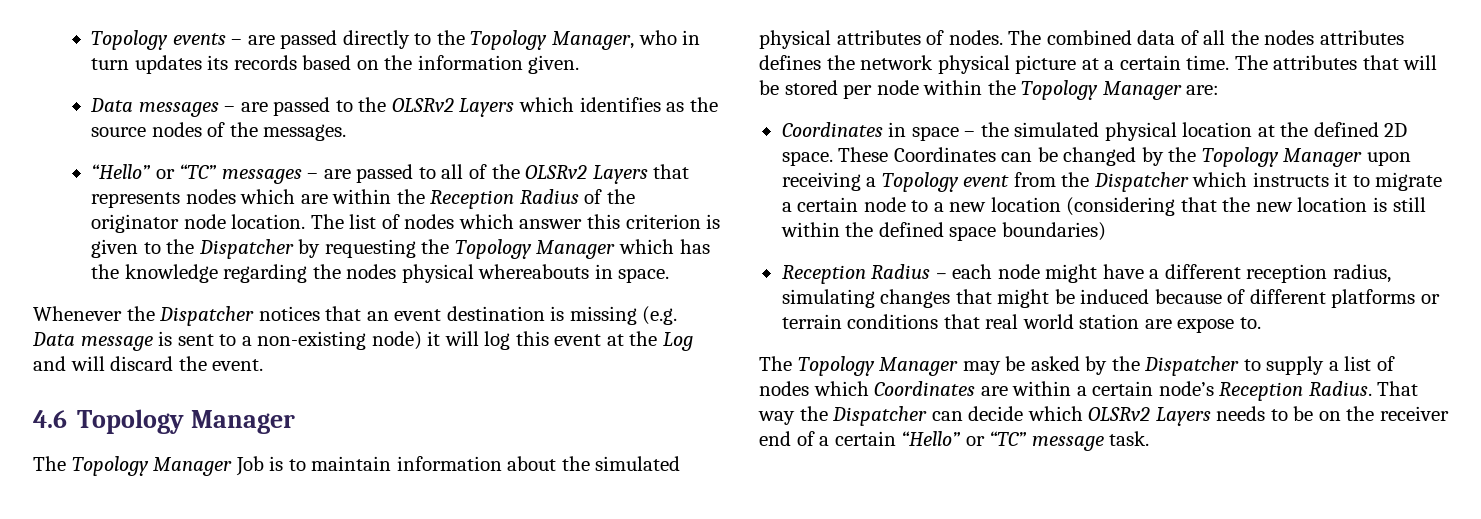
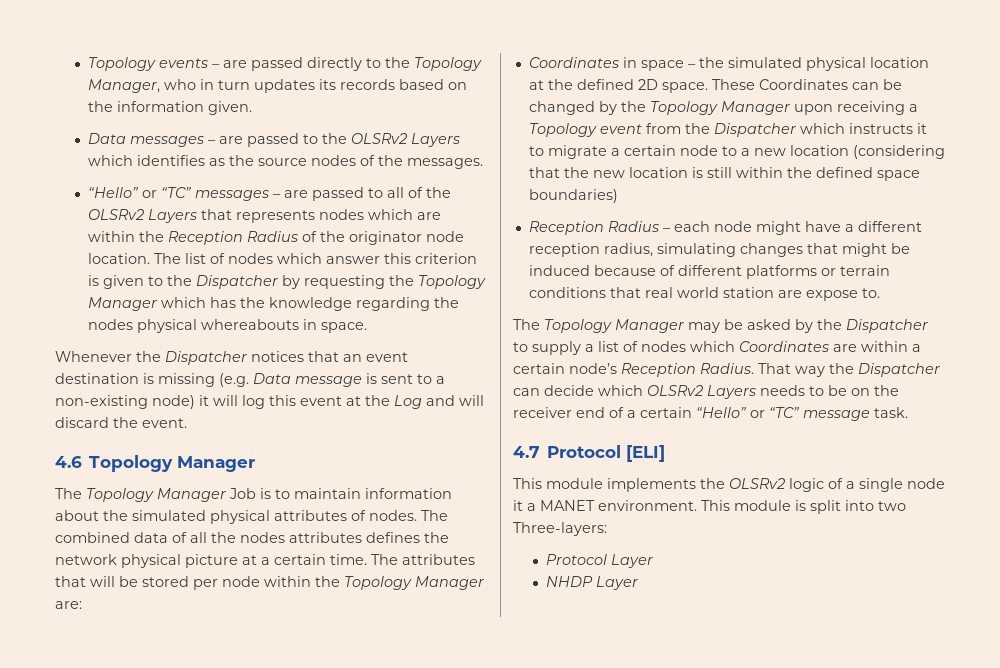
+ 4.7 Protocol [ELI]
+ This module implements the OLSRv2 logic of a single node it a MANET environment. This module is split into two Three-layers:
+ Protocol Layer
+ NHDP Layer

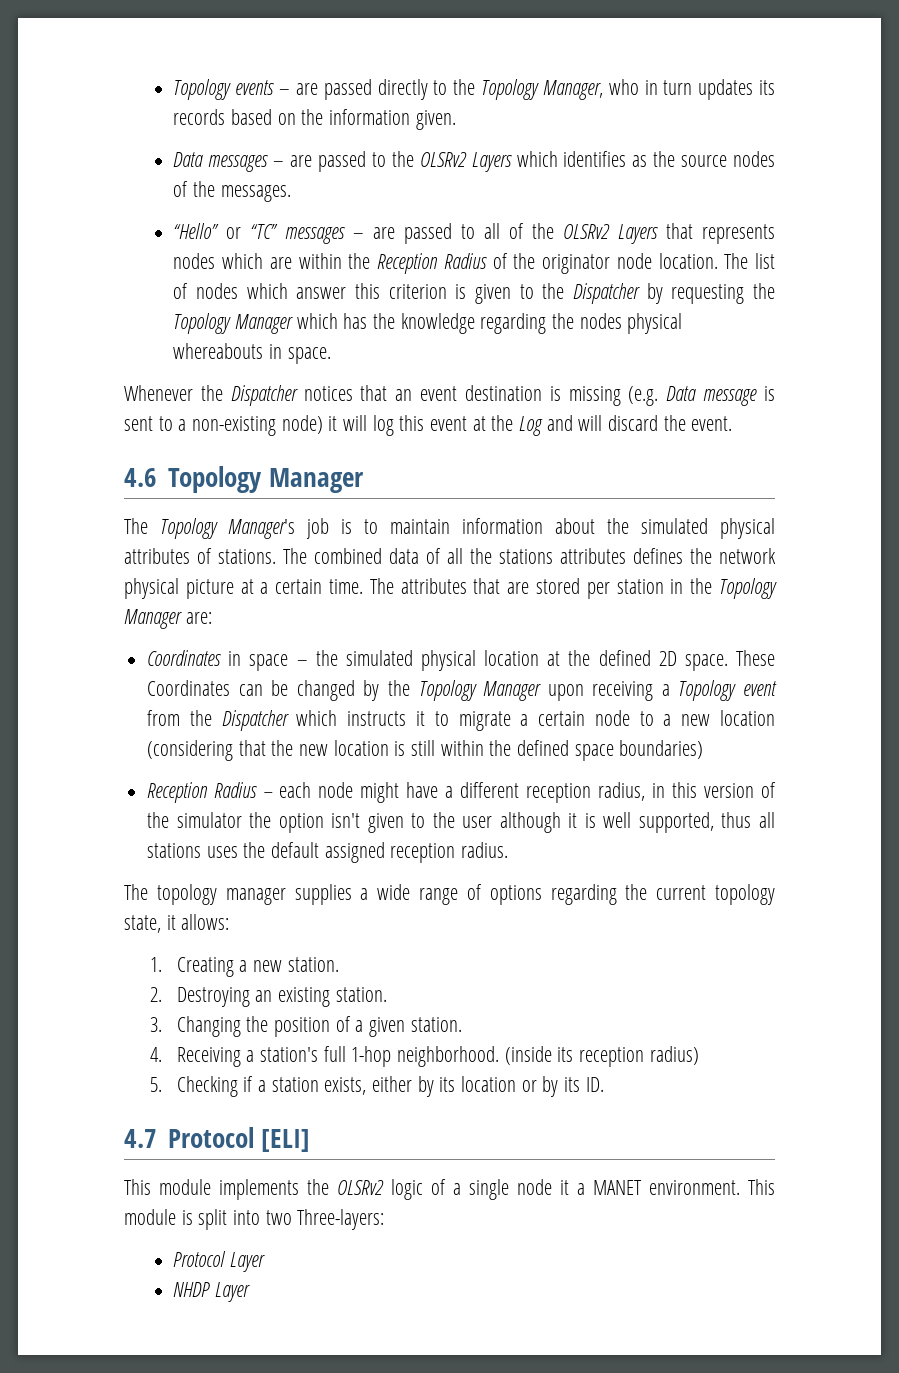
- The Topology Manager Job is to maintain information about the simulated physical attributes of nodes.
+ The Topology Manager's job is to maintain information about the simulated physical attributes of stations.
- The combined data of all the nodes attributes defines the network physical picture at a certain time.
+ The combined data of all the stations attributes defines the network physical picture at a certain time.
- The attributes that will be stored per node within the Topology Manager are:
+ The attributes that are stored per station in the Topology Manager are:
- Reception Radius – each node might have a different reception radius, simulating changes that might be induced because of different platforms or terrain conditions that real world station are expose to.
- The Topology Manager may be asked by the Dispatcher to supply a list of nodes which Coordinates are within a certain node’s Reception Radius. That way the Dispatcher can decide which OLSRv2 Layers needs to be on the receiver end of a certain “Hello” or “TC” message task.
+ Reception Radius – each node might have a different reception radius, in this version of the simulator the option isn't given to the user although it is well supported, thus all stations uses the default assigned reception radius.
+ The topology manager supplies a wide range of options regarding the current topology state, it allows:
+ 1. Creating a new station.
+ 2. Destroying an existing station.
+ 3. Changing the position of a given station.
+ 4. Receiving a station's full 1-hop neighborhood. (inside its reception radius)
+ 5. Checking if a station exists, either by its location or by its ID.

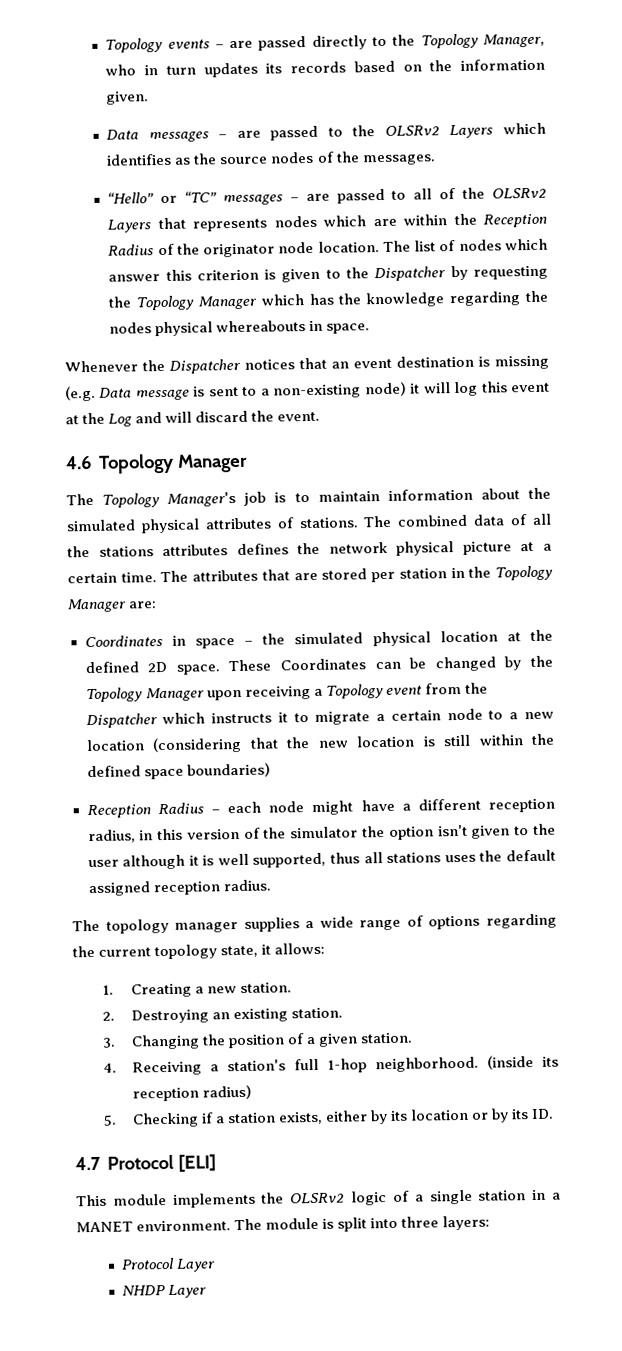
- This module implements the OLSRv2 logic of a single node it a MANET environment.
+ This module implements the OLSRv2 logic of a single station in a MANET environment.
- This module is split into two Three-layers:
+ The module is split into three layers:

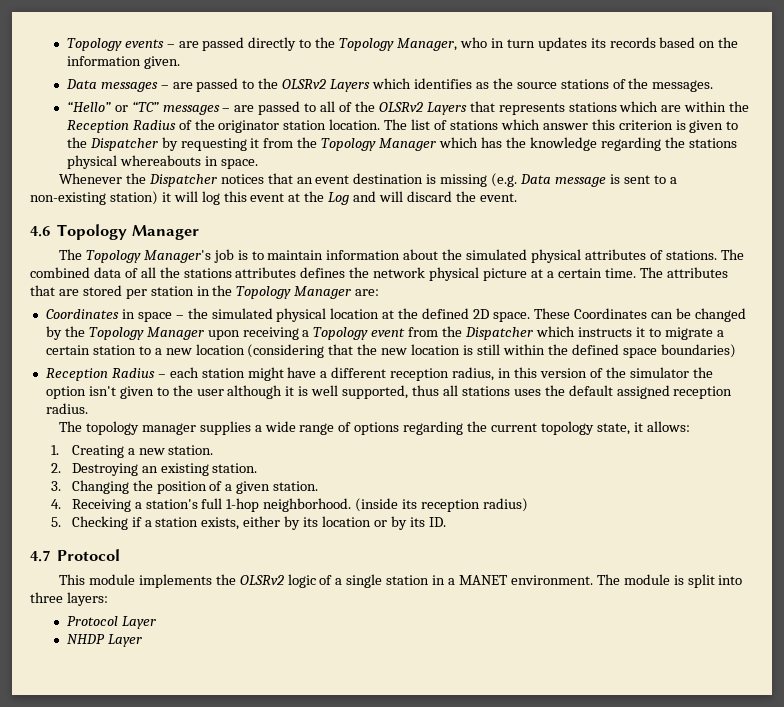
- Data messages – are passed to the OLSRv2 Layers which identifies as the source nodes of the messages.
+ Data messages – are passed to the OLSRv2 Layers which identifies as the source stations of the messages.
- “Hello” or “TC” messages – are passed to all of the OLSRv2 Layers that represents nodes which are within the Reception Radius of the originator node location.
+ “Hello” or “TC” messages – are passed to all of the OLSRv2 Layers that represents stations which are within the Reception Radius of the originator station location.
- The list of nodes which answer this criterion is given to the Dispatcher by requesting the Topology Manager which has the knowledge regarding the nodes physical whereabouts in space.
+ The list of stations which answer this criterion is given to the Dispatcher by requesting it from the Topology Manager which has the knowledge regarding the stations physical whereabouts in space.
- Whenever the Dispatcher notices that an event destination is missing (e.g. Data message is sent to a non-existing node) it will log this event at the Log and will discard the event.
+ Whenever the Dispatcher notices that an event destination is missing (e.g. Data message is sent to a non-existing station) it will log this event at the Log and will discard the event.
- These Coordinates can be changed by the Topology Manager upon receiving a Topology event from the Dispatcher which instructs it to migrate a certain node to a new location (considering that the new location is still within the defined space boundaries)
+ These Coordinates can be changed by the Topology Manager upon receiving a Topology event from the Dispatcher which instructs it to migrate a certain station to a new location (considering that the new location is still within the defined space boundaries)
- Reception Radius – each node might have a different reception radius, in this version of the simulator the option isn't given to the user although it is well supported, thus all stations uses the default assigned reception radius.
+ Reception Radius – each station might have a different reception radius, in this version of the simulator the option isn't given to the user although it is well supported, thus all stations uses the default assigned reception radius.
- 4.7 Protocol [ELI]
+ 4.7 Protocol

